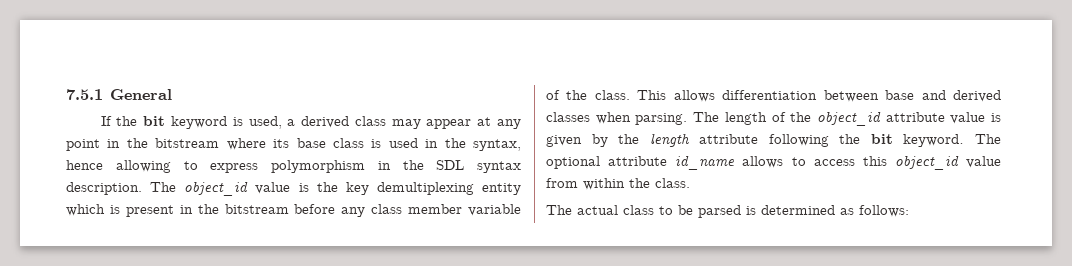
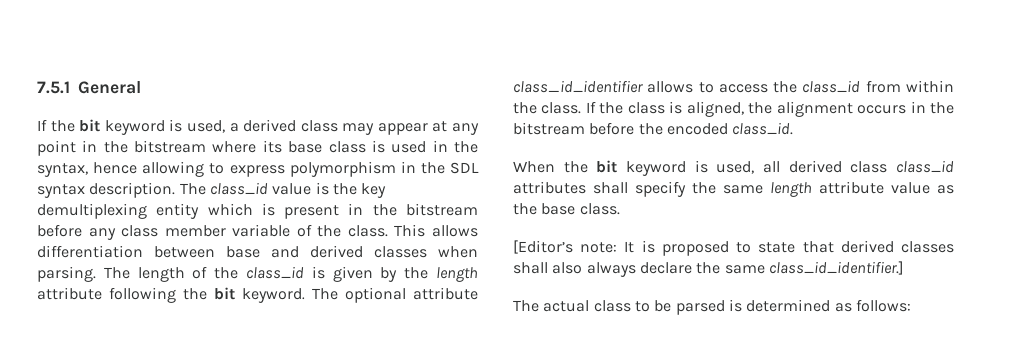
- The object_id value is the key demultiplexing entity which is present in the bitstream before any class member variable of the class.
+ The class_id value is the key demultiplexing entity which is present in the bitstream before any class member variable of the class.
- The length of the object_id attribute value is given by the length attribute following the bit keyword.
+ The length of the class_id is given by the length attribute following the bit keyword.
- The optional attribute id_name allows to access this object_id value from within the class.
+ The optional attribute class_id_identifier allows to access the class_id from within the class. If the class is aligned, the alignment occurs in the bitstream before the encoded class_id.
+ When the bit keyword is used, all derived class class_id attributes shall specify the same length attribute value as the base class.
+ [Editor’s note: It is proposed to state that derived classes shall also always declare the same class_id_identifier.]

